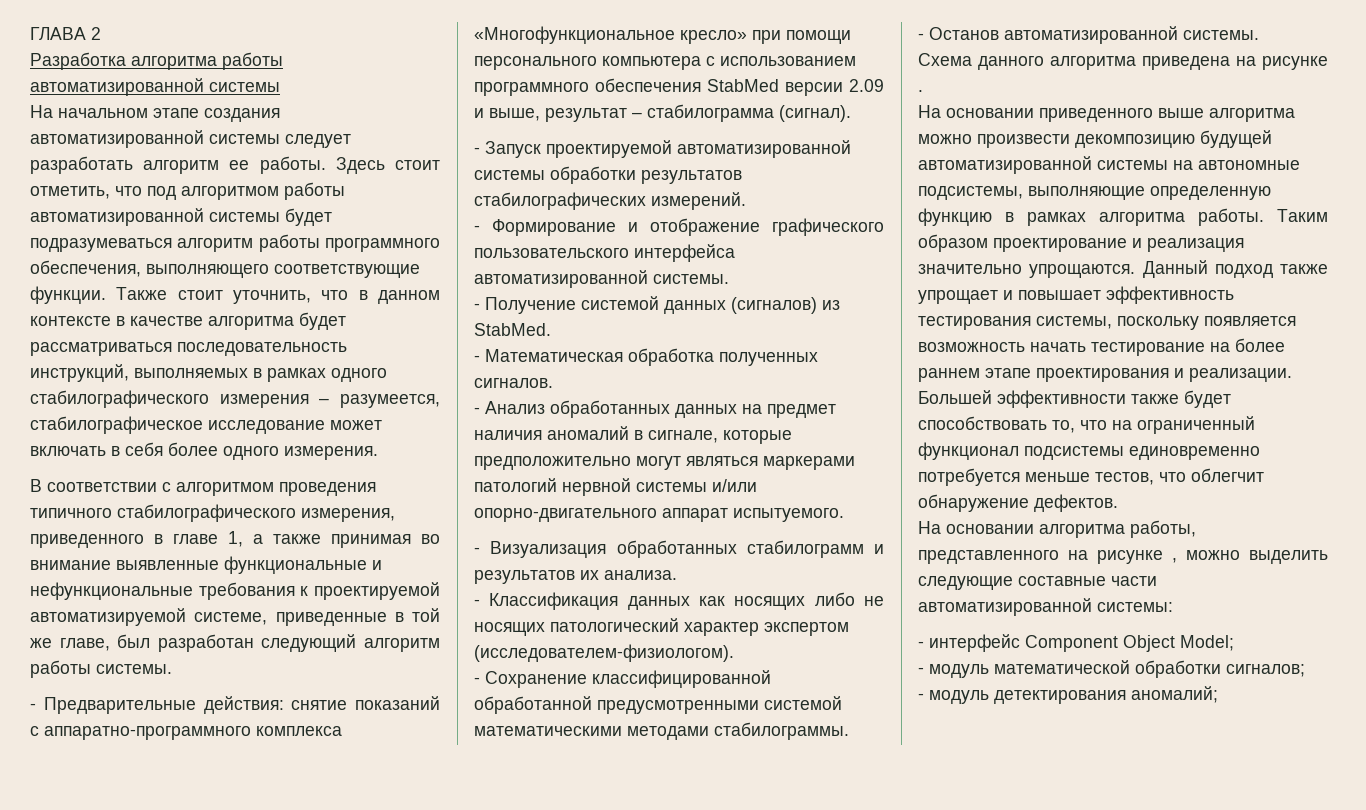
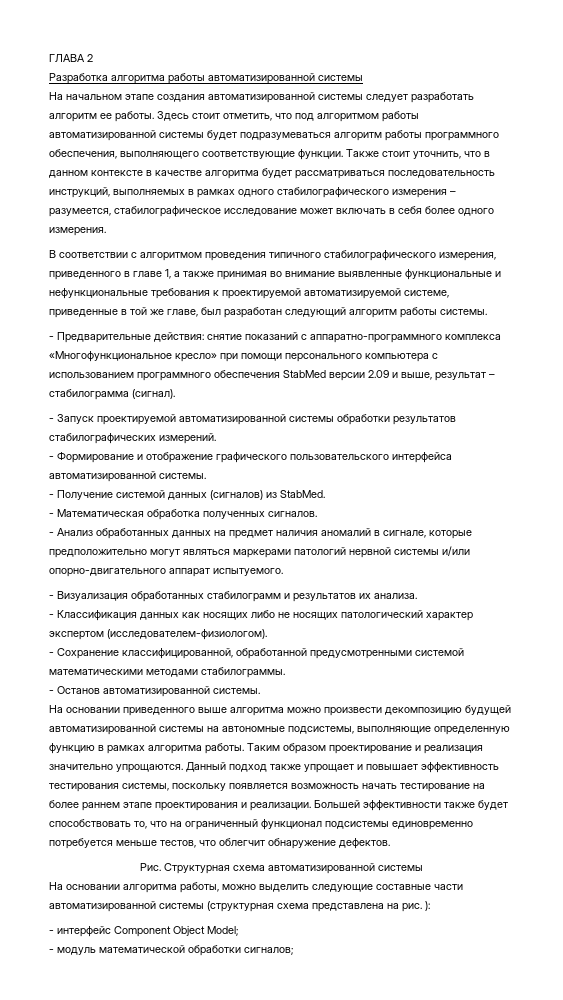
- - Сохранение классифицированной обработанной предусмотренными системой математическими методами стабилограммы.
+ - Сохранение классифицированной, обработанной предусмотренными системой математическими методами стабилограммы.
- Схема данного алгоритма приведена на рисунке .
+ Рис. Структурная схема автоматизированной системы
- На основании алгоритма работы, представленного на рисунке , можно выделить следующие составные части автоматизированной системы:
+ На основании алгоритма работы, можно выделить следующие составные части автоматизированной системы (структурная схема представлена на рис. ):
- - модуль детектирования аномалий;

